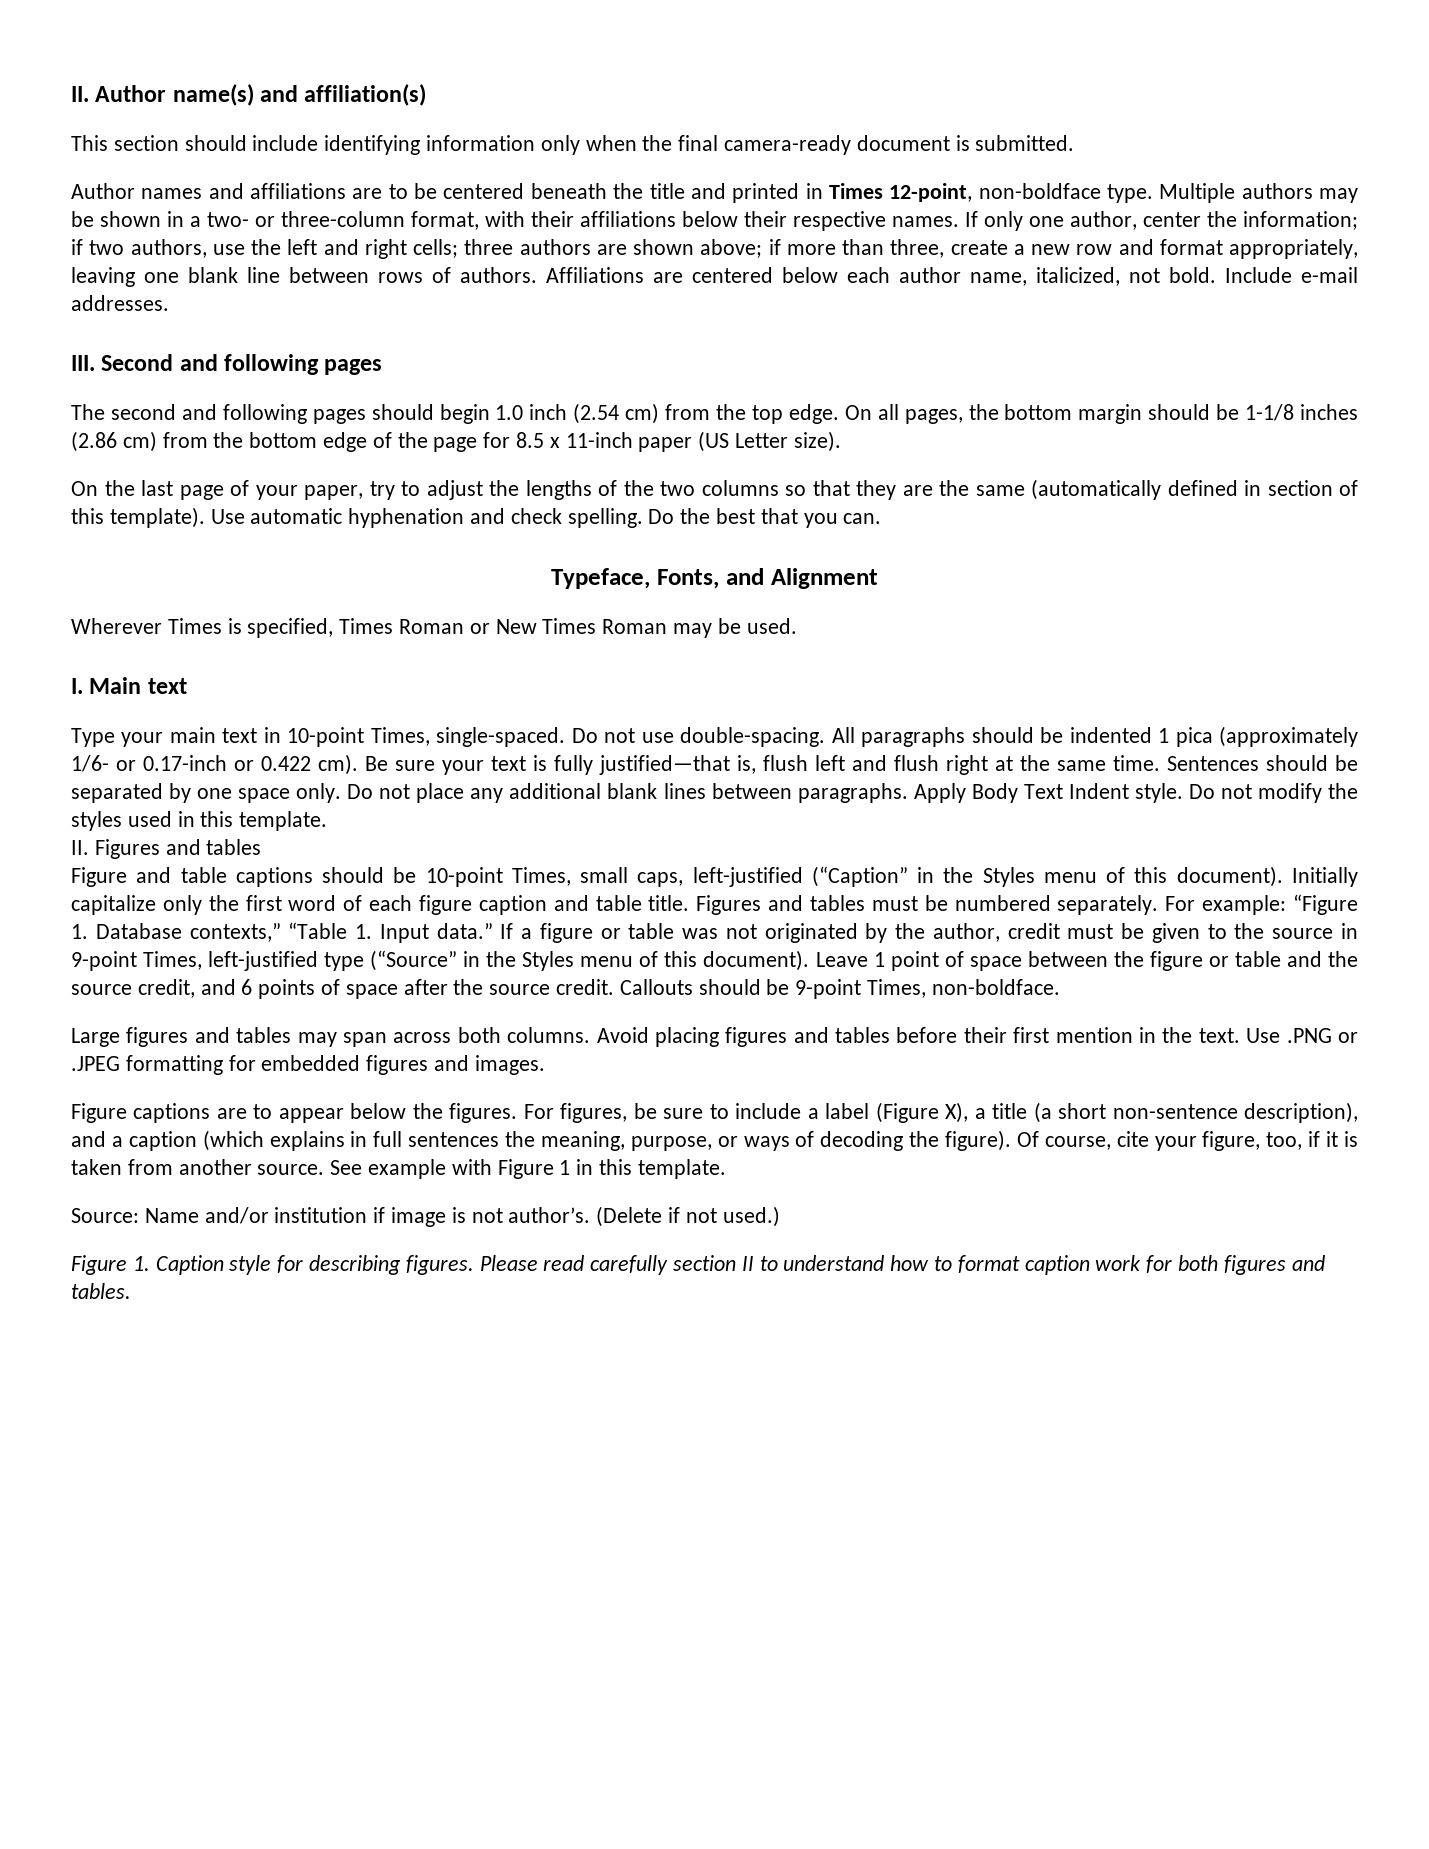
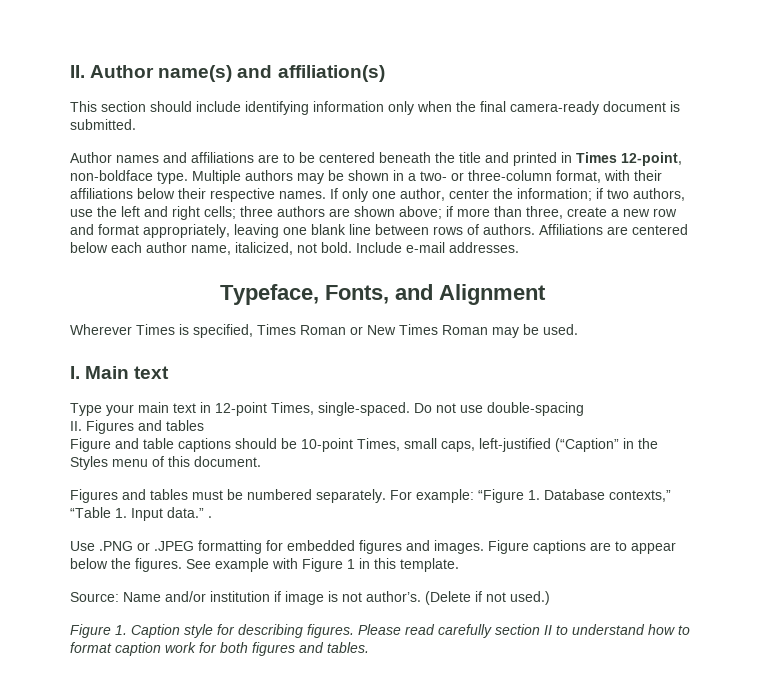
- III. Second and following pages
- The second and following pages should begin 1.0 inch (2.54 cm) from the top edge. On all pages, the bottom margin should be 1-1/8 inches (2.86 cm) from the bottom edge of the page for 8.5 x 11-inch paper (US Letter size).
- On the last page of your paper, try to adjust the lengths of the two columns so that they are the same (automatically defined in section of this template). Use automatic hyphenation and check spelling. Do the best that you can.
- Type your main text in 10-point Times, single-spaced.
+ Type your main text in 12-point Times, single-spaced.
- Do not use double-spacing. All paragraphs should be indented 1 pica (approximately 1/6- or 0.17-inch or 0.422 cm). Be sure your text is fully justified—that is, flush left and flush right at the same time. Sentences should be separated by one space only. Do not place any additional blank lines between paragraphs. Apply Body Text Indent style. Do not modify the styles used in this template.
+ Do not use double-spacing
- Figure and table captions should be 10-point Times, small caps, left-justified (“Caption” in the Styles menu of this document). Initially capitalize only the first word of each figure caption and table title. Figures and tables must be numbered separately.
+ Figure and table captions should be 10-point Times, small caps, left-justified (“Caption” in the Styles menu of this document.
+ Figures and tables must be numbered separately.
- For example: “Figure 1. Database contexts,” “Table 1. Input data.” If a figure or table was not originated by the author, credit must be given to the source in 9-point Times, left-justified type (“Source” in the Styles menu of this document). Leave 1 point of space between the figure or table and the source credit, and 6 points of space after the source credit. Callouts should be 9-point Times, non-boldface.
- Large figures and tables may span across both columns. Avoid placing figures and tables before their first mention in the text. Use .PNG or .JPEG formatting for embedded figures and images.
- Figure captions are to appear below the figures.
+ For example: “Figure 1. Database contexts,” “Table 1. Input data.” .
+ Use .PNG or .JPEG formatting for embedded figures and images. Figure captions are to appear below the figures.
- For figures, be sure to include a label (Figure X), a title (a short non-sentence description), and a caption (which explains in full sentences the meaning, purpose, or ways of decoding the figure). Of course, cite your figure, too, if it is taken from another source.

